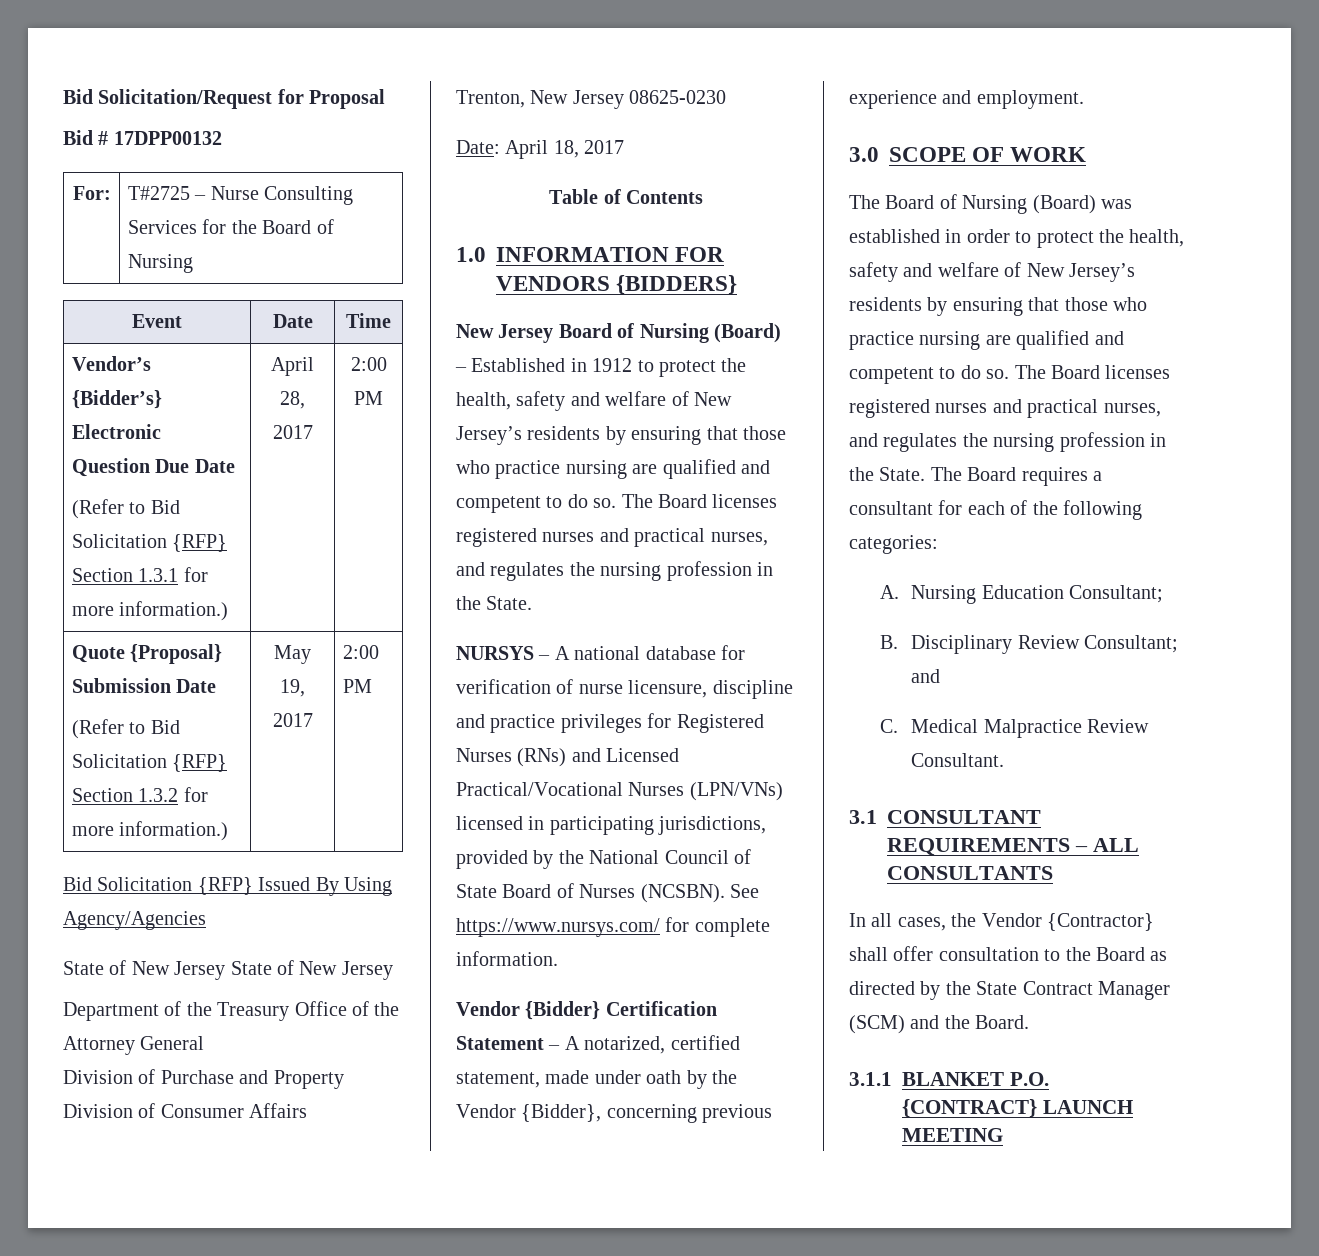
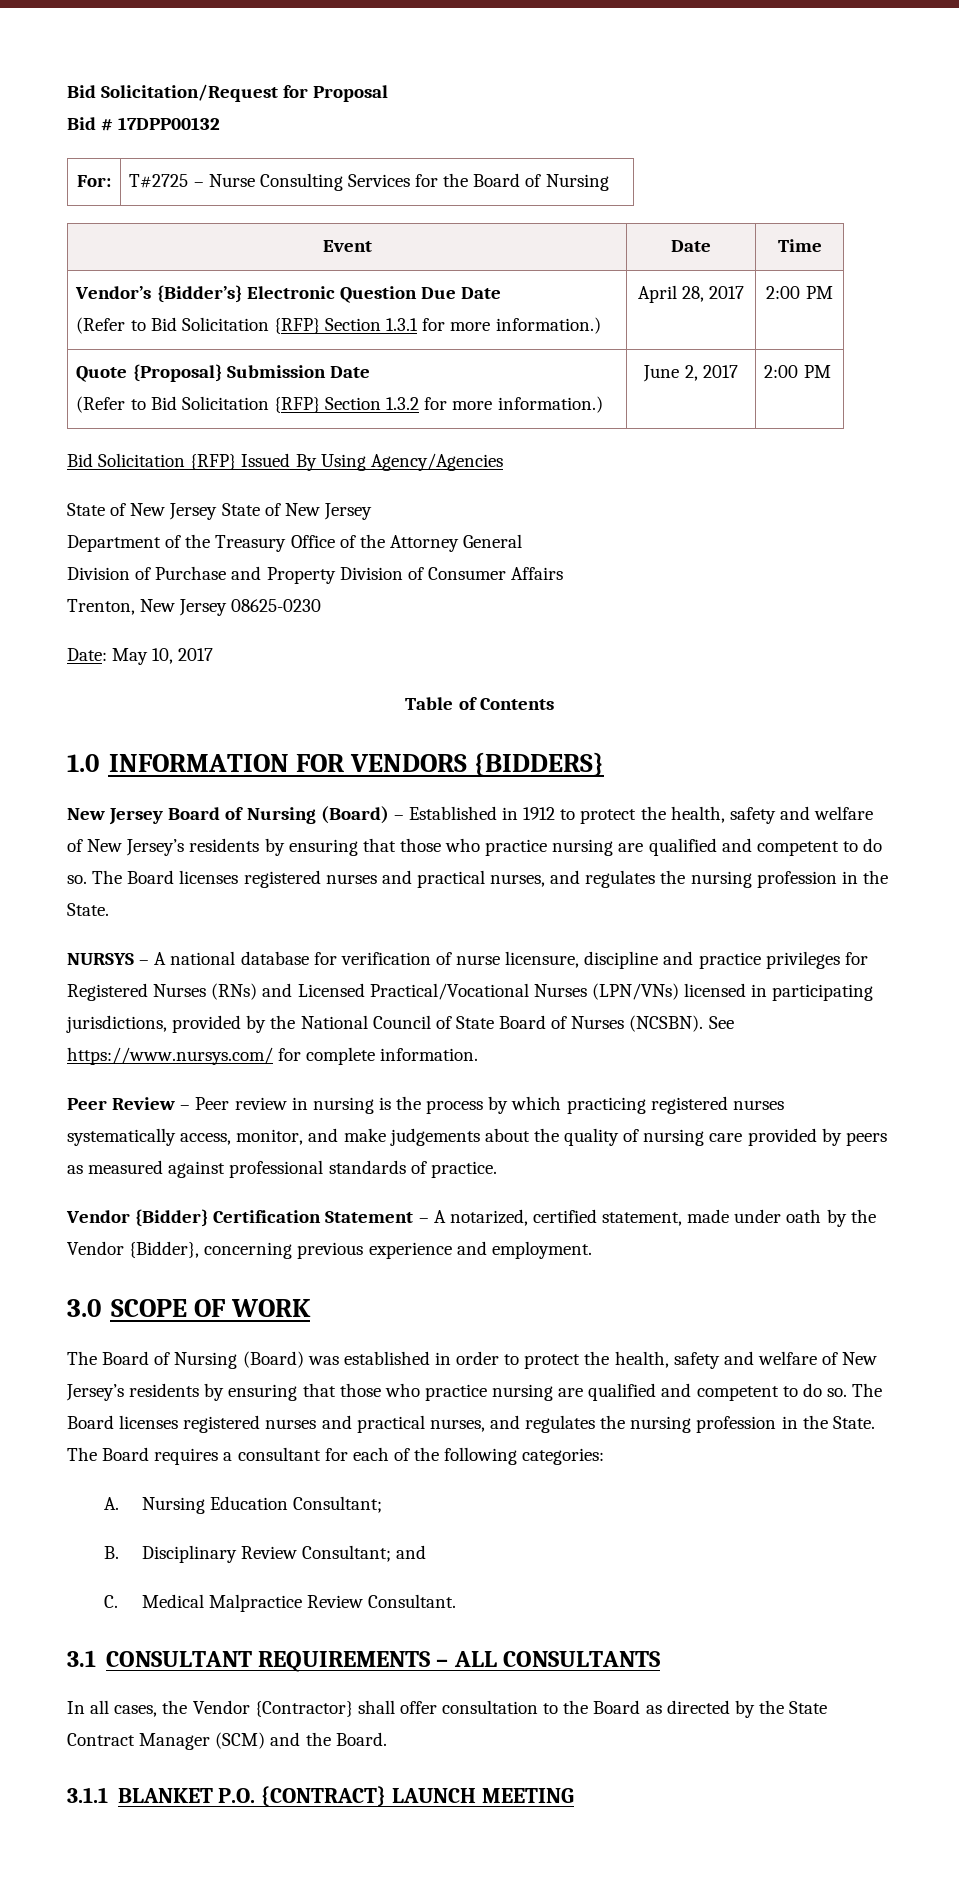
  Quote {Proposal} Submission Date
- (Refer to Bid Solicitation {RFP} Section 1.3.2 for more information.) | May 19, 2017 | 2:00 PM
+ (Refer to Bid Solicitation {RFP} Section 1.3.2 for more information.) | June 2, 2017 | 2:00 PM
- Date: April 18, 2017
+ Date: May 10, 2017
+ Peer Review – Peer review in nursing is the process by which practicing registered nurses systematically access, monitor, and make judgements about the quality of nursing care provided by peers as measured against professional standards of practice.

